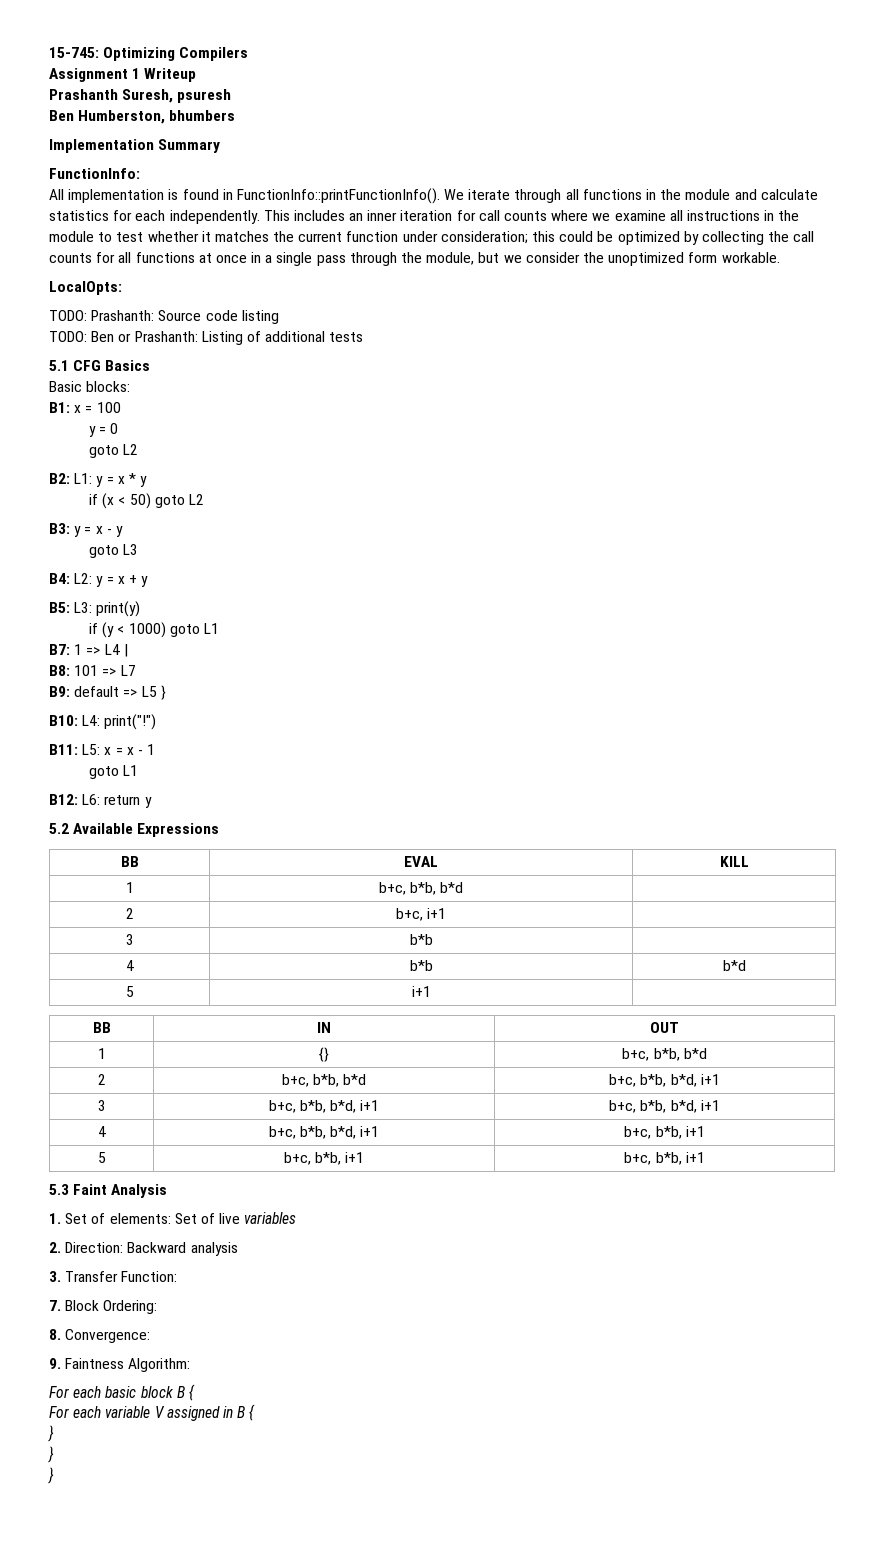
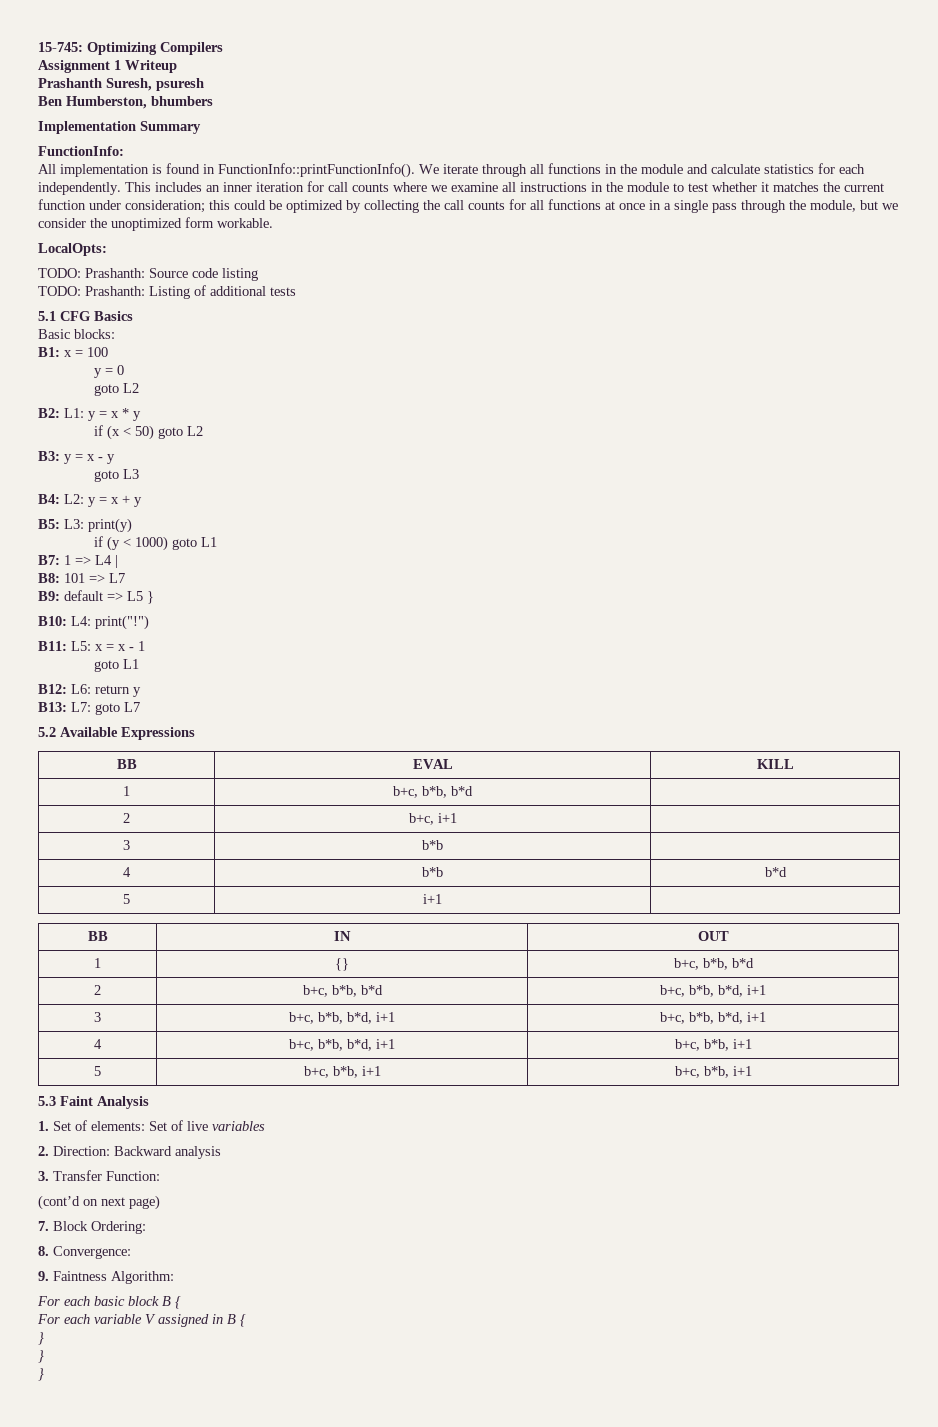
- TODO: Ben or Prashanth: Listing of additional tests
+ TODO: Prashanth: Listing of additional tests
+ B13: L7: goto L7
+ (cont’d on next page)

